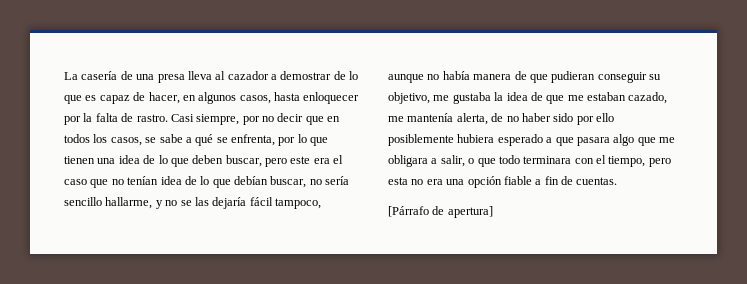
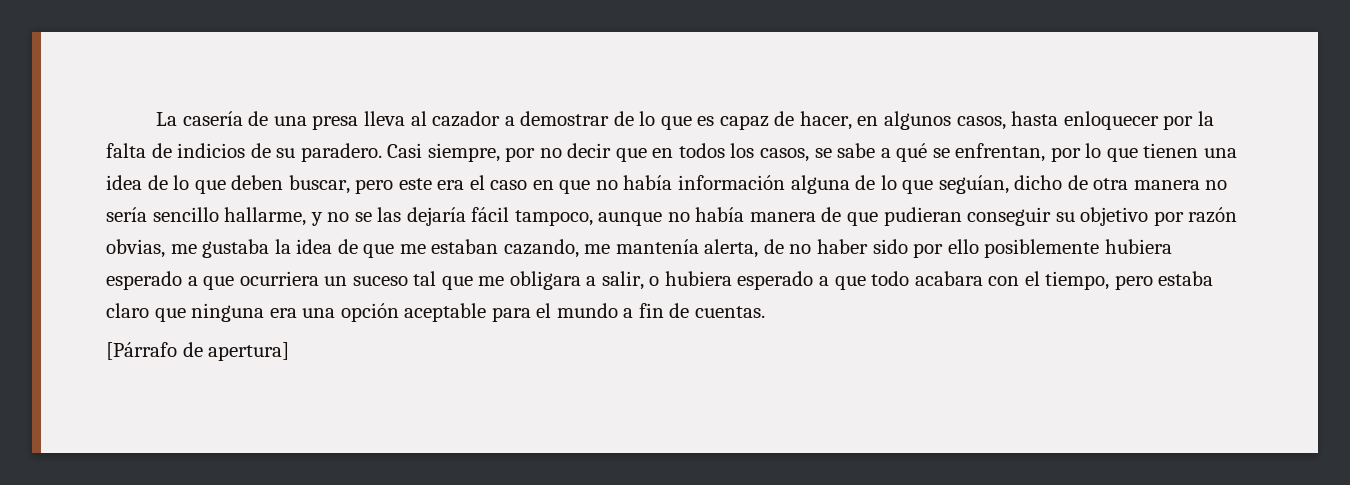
- La casería de una presa lleva al cazador a demostrar de lo que es capaz de hacer, en algunos casos, hasta enloquecer por la falta de rastro.
+ La casería de una presa lleva al cazador a demostrar de lo que es capaz de hacer, en algunos casos, hasta enloquecer por la falta de indicios de su paradero.
- Casi siempre, por no decir que en todos los casos, se sabe a qué se enfrenta, por lo que tienen una idea de lo que deben buscar, pero este era el caso que no tenían idea de lo que debían buscar, no sería sencillo hallarme, y no se las dejaría fácil tampoco, aunque no había manera de que pudieran conseguir su objetivo, me gustaba la idea de que me estaban cazado, me mantenía alerta, de no haber sido por ello posiblemente hubiera esperado a que pasara algo que me obligara a salir, o que todo terminara con el tiempo, pero esta no era una opción fiable a fin de cuentas.
+ Casi siempre, por no decir que en todos los casos, se sabe a qué se enfrentan, por lo que tienen una idea de lo que deben buscar, pero este era el caso en que no había información alguna de lo que seguían, dicho de otra manera no sería sencillo hallarme, y no se las dejaría fácil tampoco, aunque no había manera de que pudieran conseguir su objetivo por razón obvias, me gustaba la idea de que me estaban cazando, me mantenía alerta, de no haber sido por ello posiblemente hubiera esperado a que ocurriera un suceso tal que me obligara a salir, o hubiera esperado a que todo acabara con el tiempo, pero estaba claro que ninguna era una opción aceptable para el mundo a fin de cuentas.

